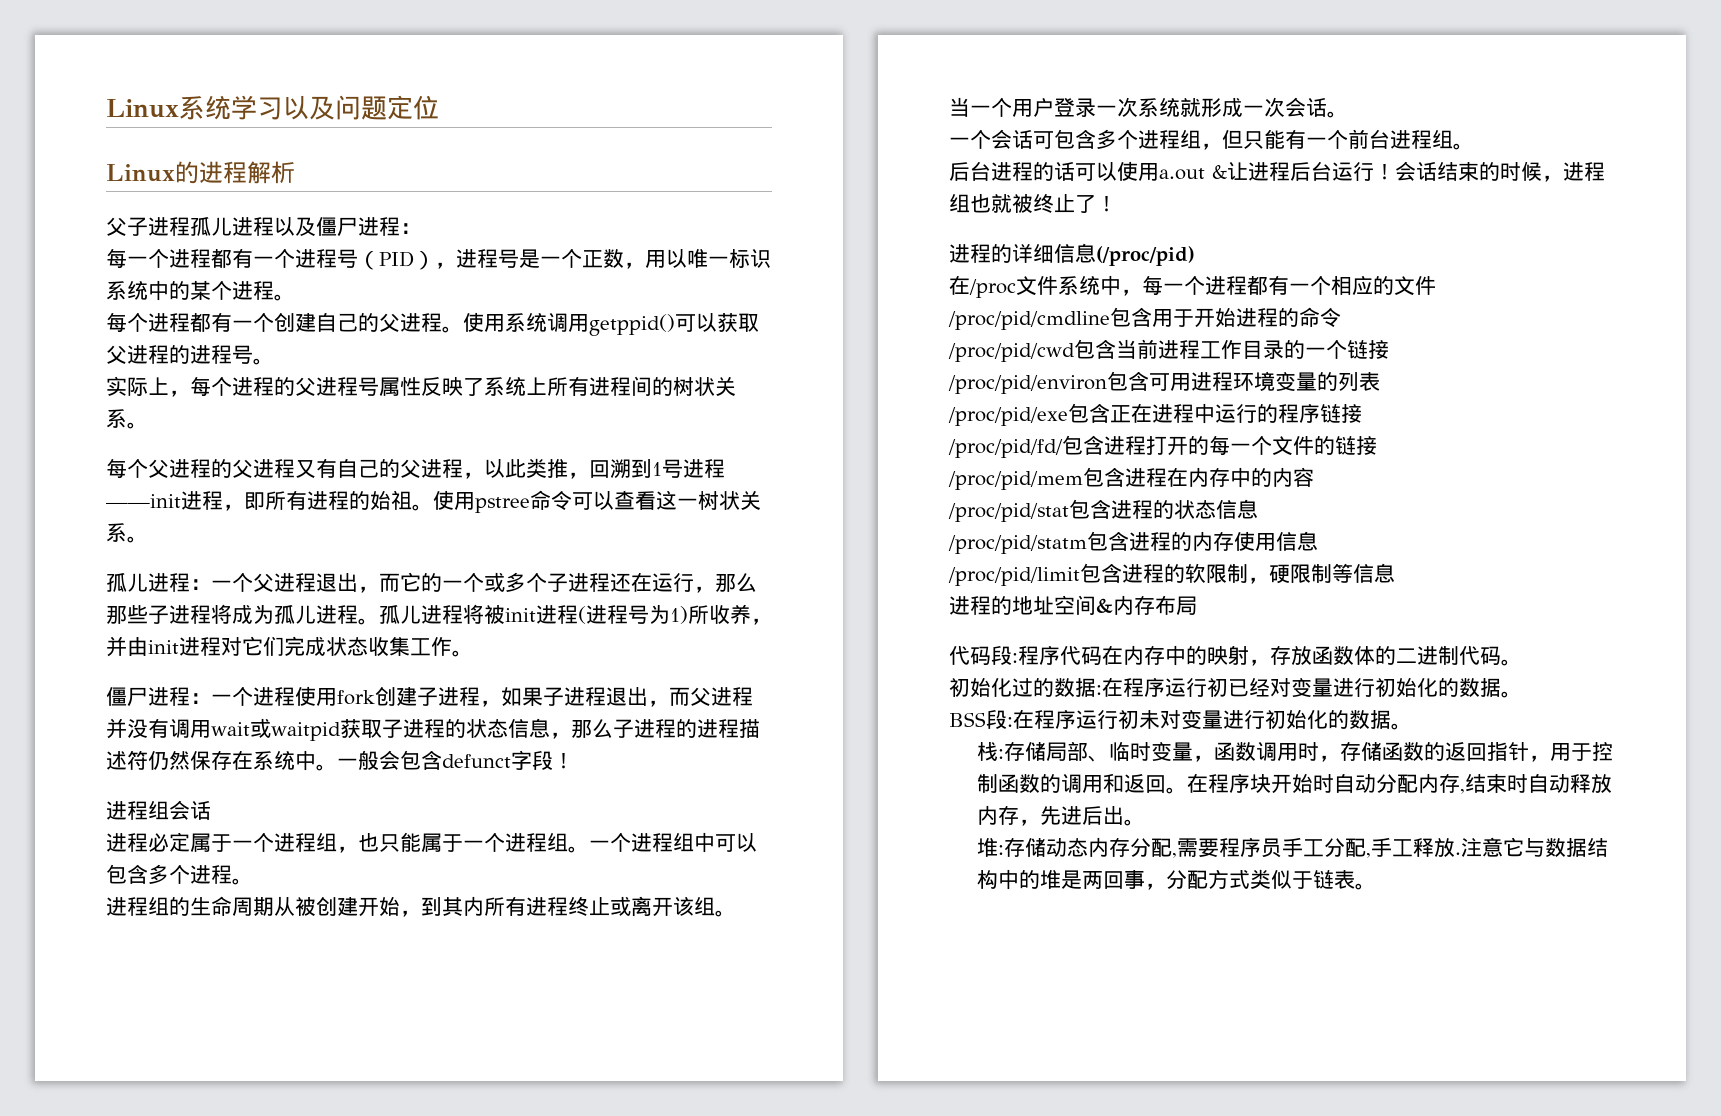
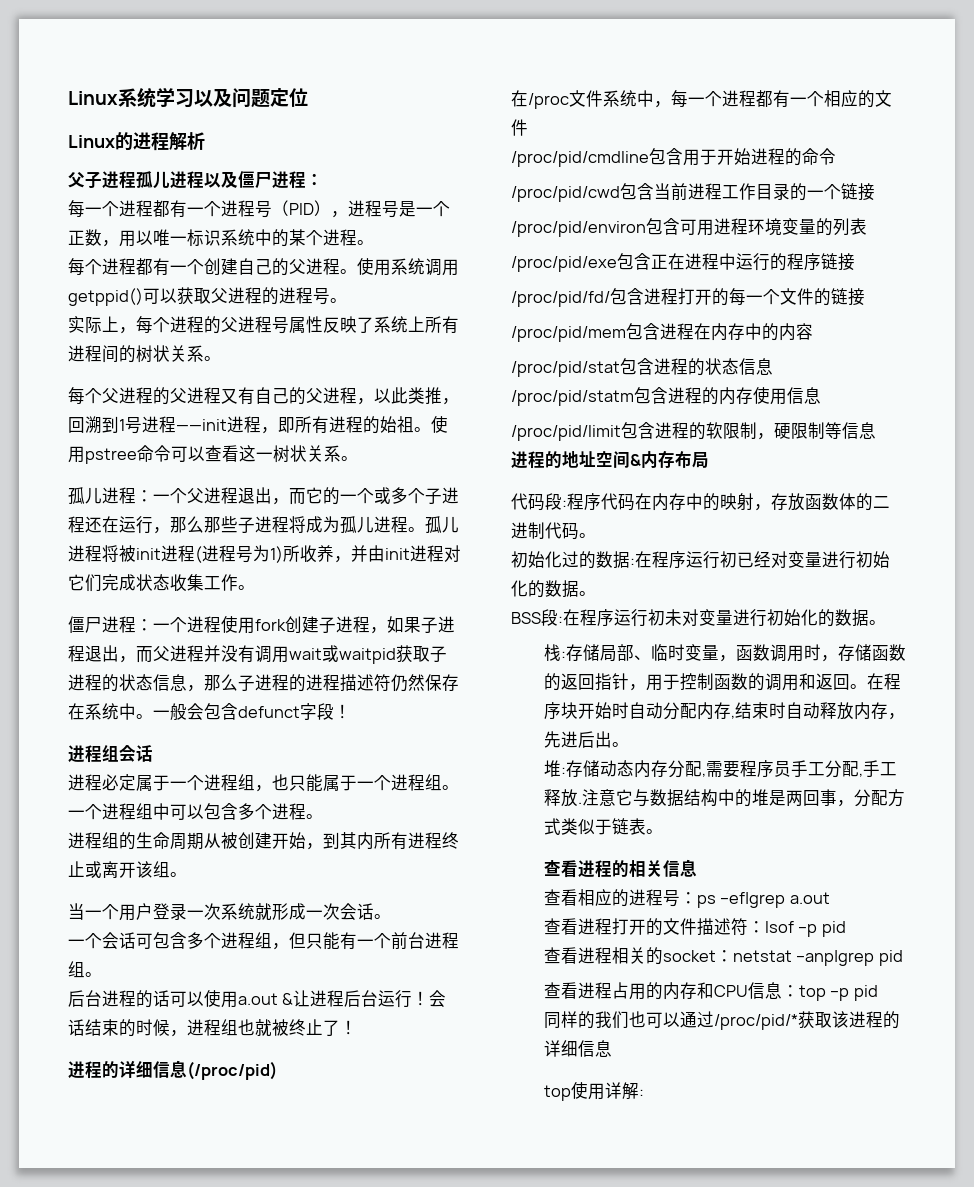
+ 查看进程的相关信息
+ 查看相应的进程号：ps –ef|grep a.out
+ 查看进程打开的文件描述符：lsof –p pid
+ 查看进程相关的socket：netstat –anp|grep pid
+ 查看进程占用的内存和CPU信息：top –p pid
+ 同样的我们也可以通过/proc/pid/*获取该进程的详细信息
+ top使用详解:

